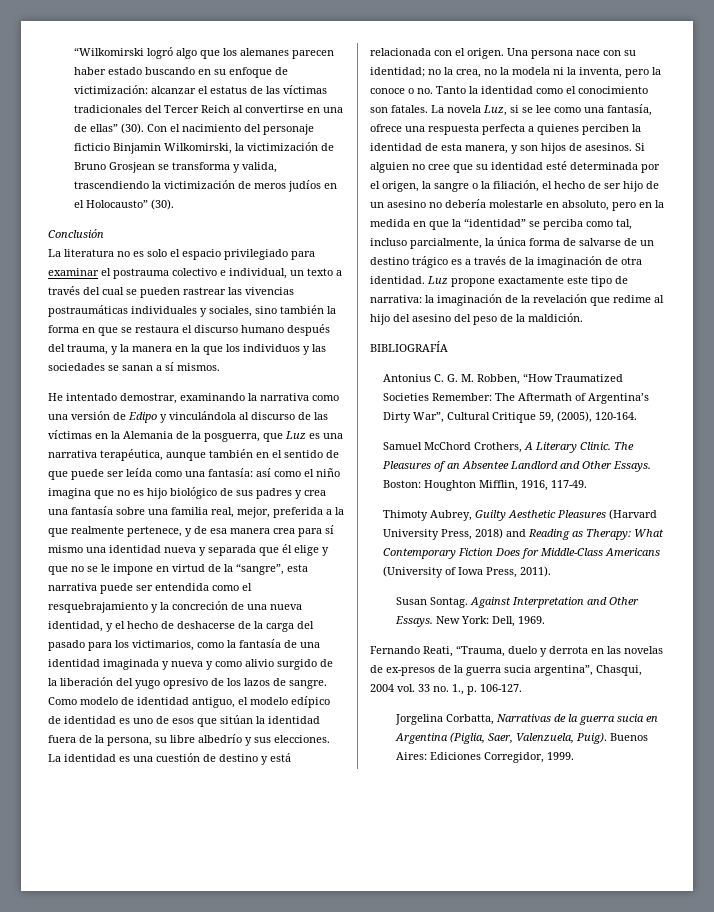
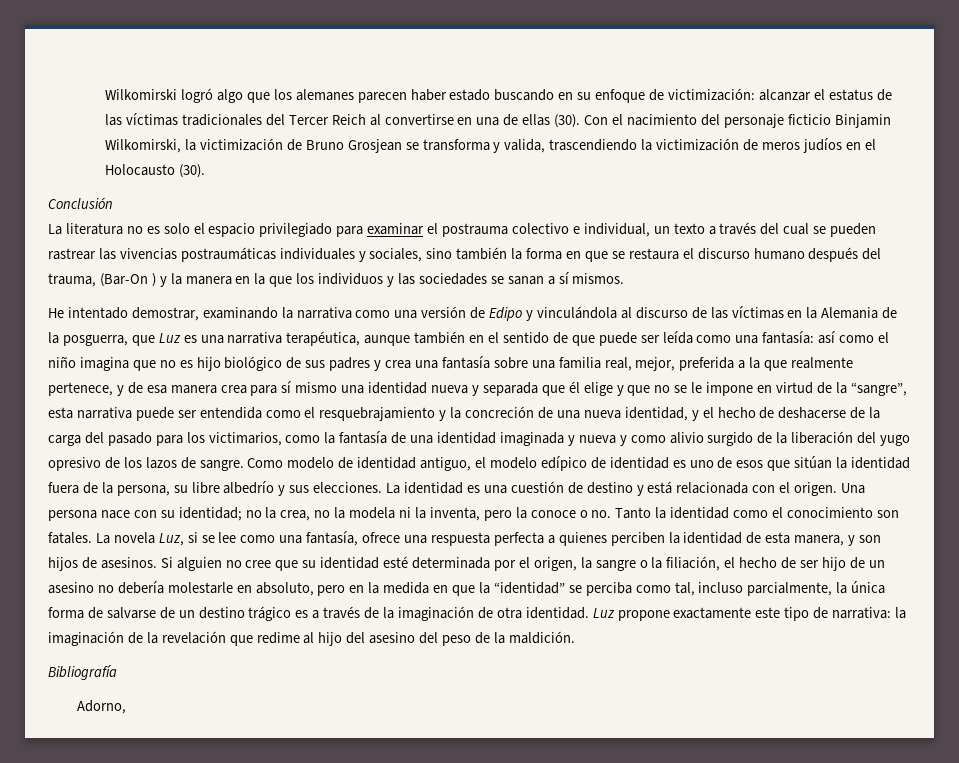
- “Wilkomirski logró algo que los alemanes parecen haber estado buscando en su enfoque de victimización: alcanzar el estatus de las víctimas tradicionales del Tercer Reich al convertirse en una de ellas” (30).
+ Wilkomirski logró algo que los alemanes parecen haber estado buscando en su enfoque de victimización: alcanzar el estatus de las víctimas tradicionales del Tercer Reich al convertirse en una de ellas (30).
- Con el nacimiento del personaje ficticio Binjamin Wilkomirski, la victimización de Bruno Grosjean se transforma y valida, trascendiendo la victimización de meros judíos en el Holocausto” (30).
+ Con el nacimiento del personaje ficticio Binjamin Wilkomirski, la victimización de Bruno Grosjean se transforma y valida, trascendiendo la victimización de meros judíos en el Holocausto (30).
- La literatura no es solo el espacio privilegiado para examinar el postrauma colectivo e individual, un texto a través del cual se pueden rastrear las vivencias postraumáticas individuales y sociales, sino también la forma en que se restaura el discurso humano después del trauma, y la manera en la que los individuos y las sociedades se sanan a sí mismos.
+ La literatura no es solo el espacio privilegiado para examinar el postrauma colectivo e individual, un texto a través del cual se pueden rastrear las vivencias postraumáticas individuales y sociales, sino también la forma en que se restaura el discurso humano después del trauma, (Bar-On ) y la manera en la que los individuos y las sociedades se sanan a sí mismos.
- BIBLIOGRAFÍA
- Antonius C. G. M. Robben, “How Traumatized Societies Remember: The Aftermath of Argentina’s Dirty War”, Cultural Critique 59, (2005), 120-164.
- Samuel McChord Crothers, A Literary Clinic. The Pleasures of an Absentee Landlord and Other Essays. Boston: Houghton Mifflin, 1916, 117-49.
- Thimoty Aubrey, Guilty Aesthetic Pleasures (Harvard University Press, 2018) and Reading as Therapy: What Contemporary Fiction Does for Middle-Class Americans (University of Iowa Press, 2011).
- Susan Sontag. Against Interpretation and Other Essays. New York: Dell, 1969.
- Fernando Reati, “Trauma, duelo y derrota en las novelas de ex-presos de la guerra sucia argentina”, Chasqui, 2004 vol. 33 no. 1., p. 106-127.
- Jorgelina Corbatta, Narrativas de la guerra sucia en Argentina (Piglia, Saer, Valenzuela, Puig). Buenos Aires: Ediciones Corregidor, 1999.
+ Bibliografía
+ Adorno,

